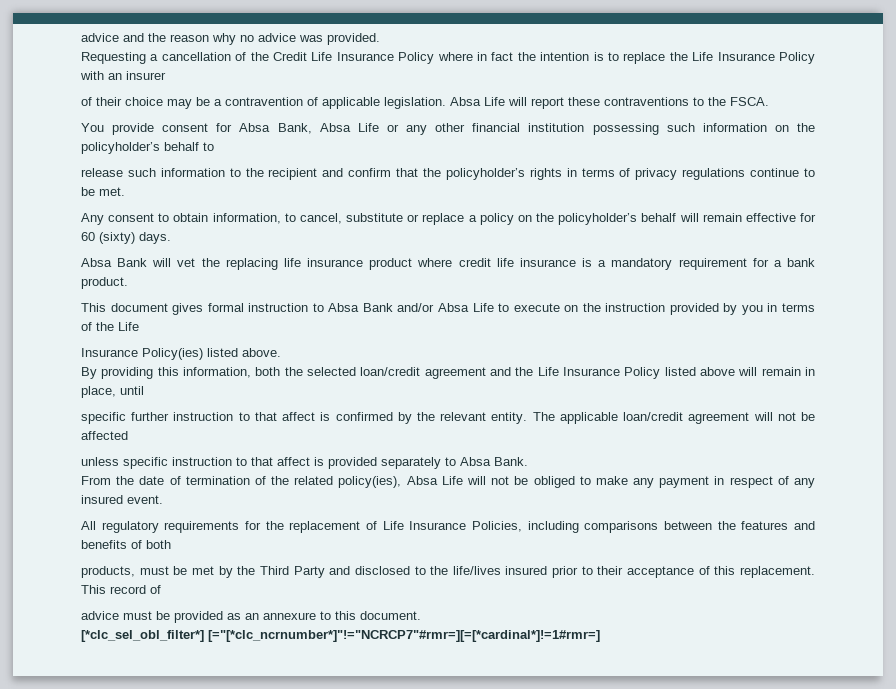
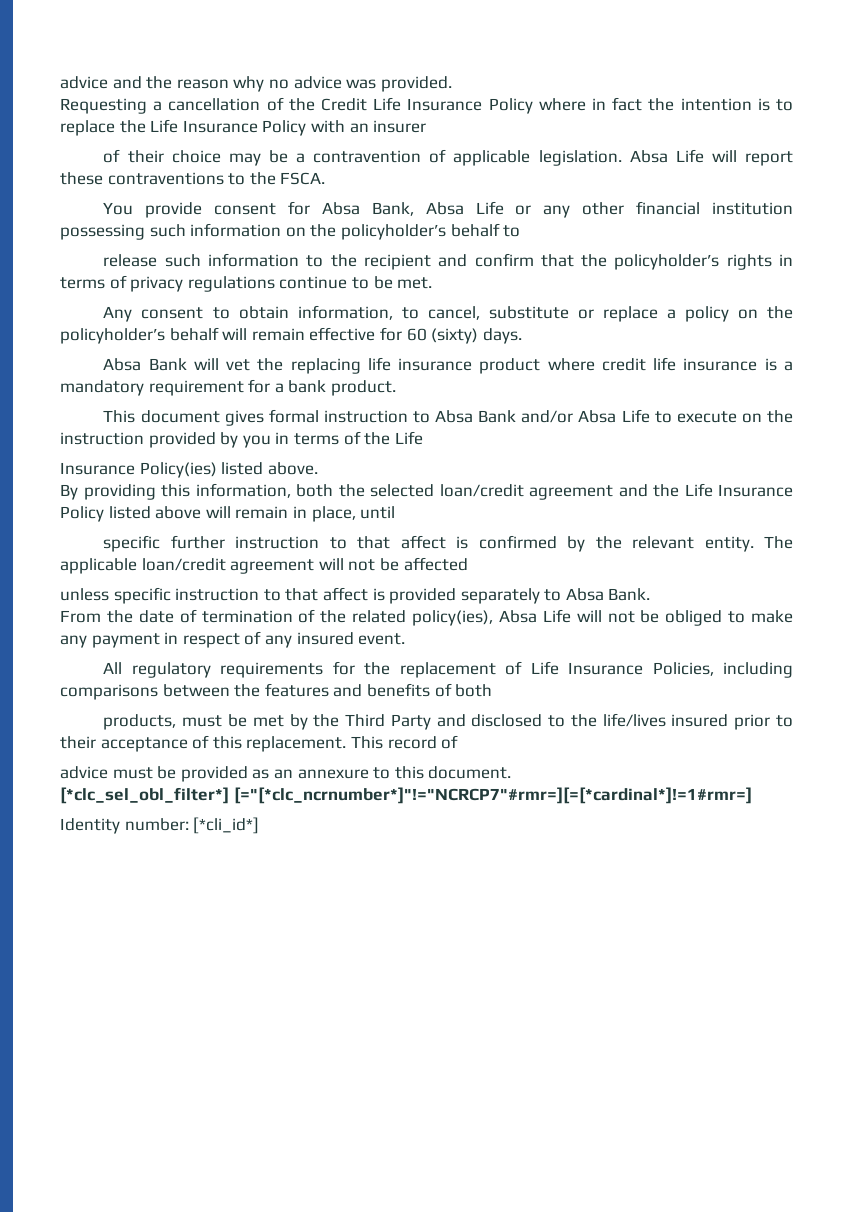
+ Identity number: [*cli_id*]

